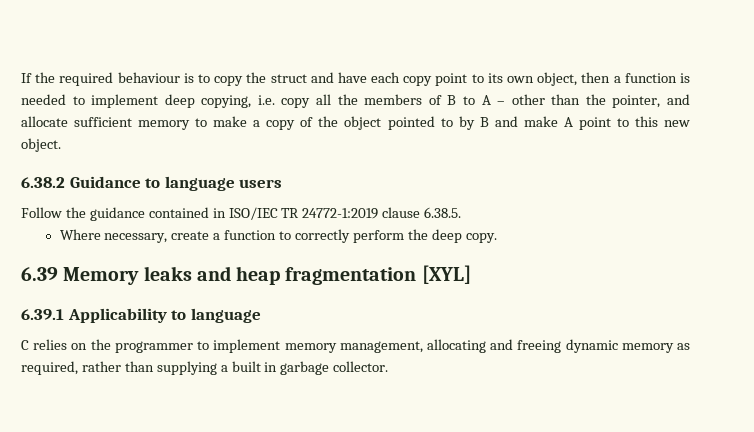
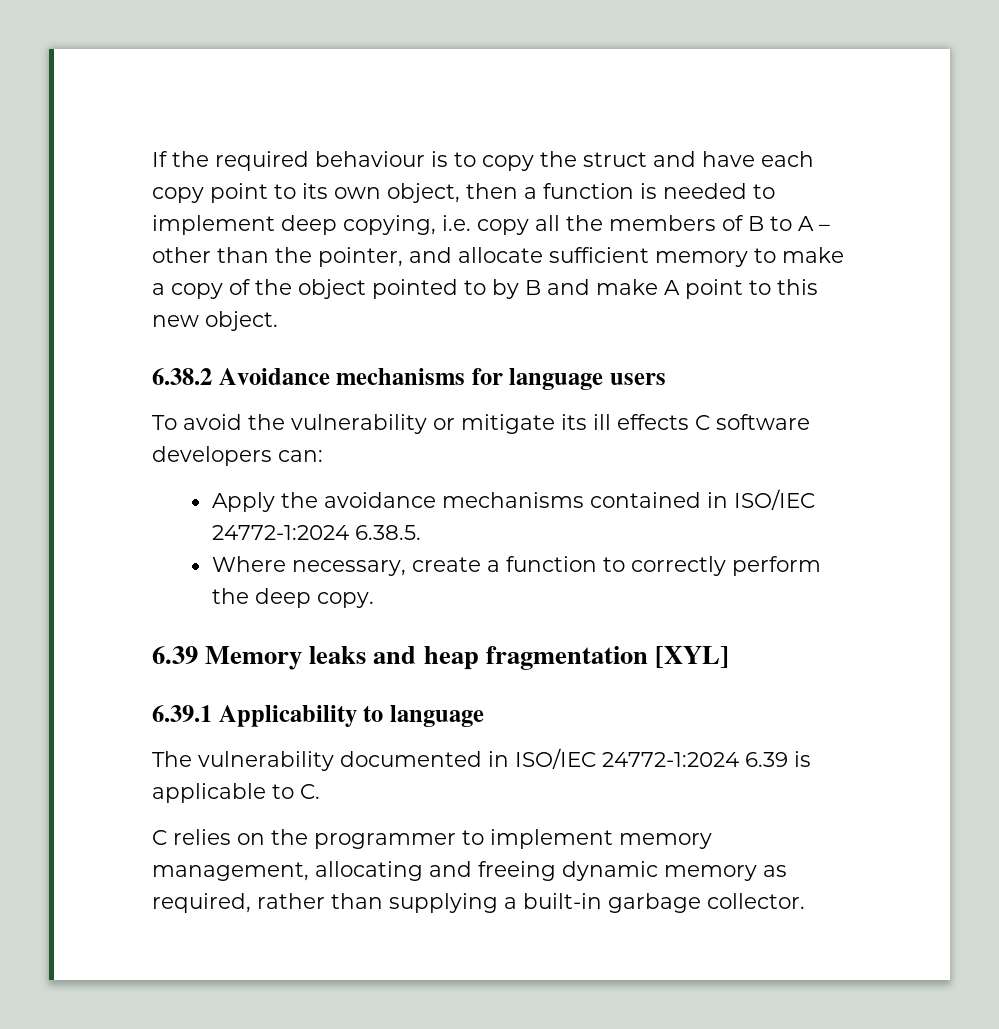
- 6.38.2 Guidance to language users
+ 6.38.2 Avoidance mechanisms for language users
- Follow the guidance contained in ISO/IEC TR 24772-1:2019 clause 6.38.5.
+ To avoid the vulnerability or mitigate its ill effects C software developers can:
+ Apply the avoidance mechanisms contained in ISO/IEC 24772-1:2024 6.38.5.
+ The vulnerability documented in ISO/IEC 24772-1:2024 6.39 is applicable to C.
- C relies on the programmer to implement memory management, allocating and freeing dynamic memory as required, rather than supplying a built in garbage collector.
+ C relies on the programmer to implement memory management, allocating and freeing dynamic memory as required, rather than supplying a built-in garbage collector.

